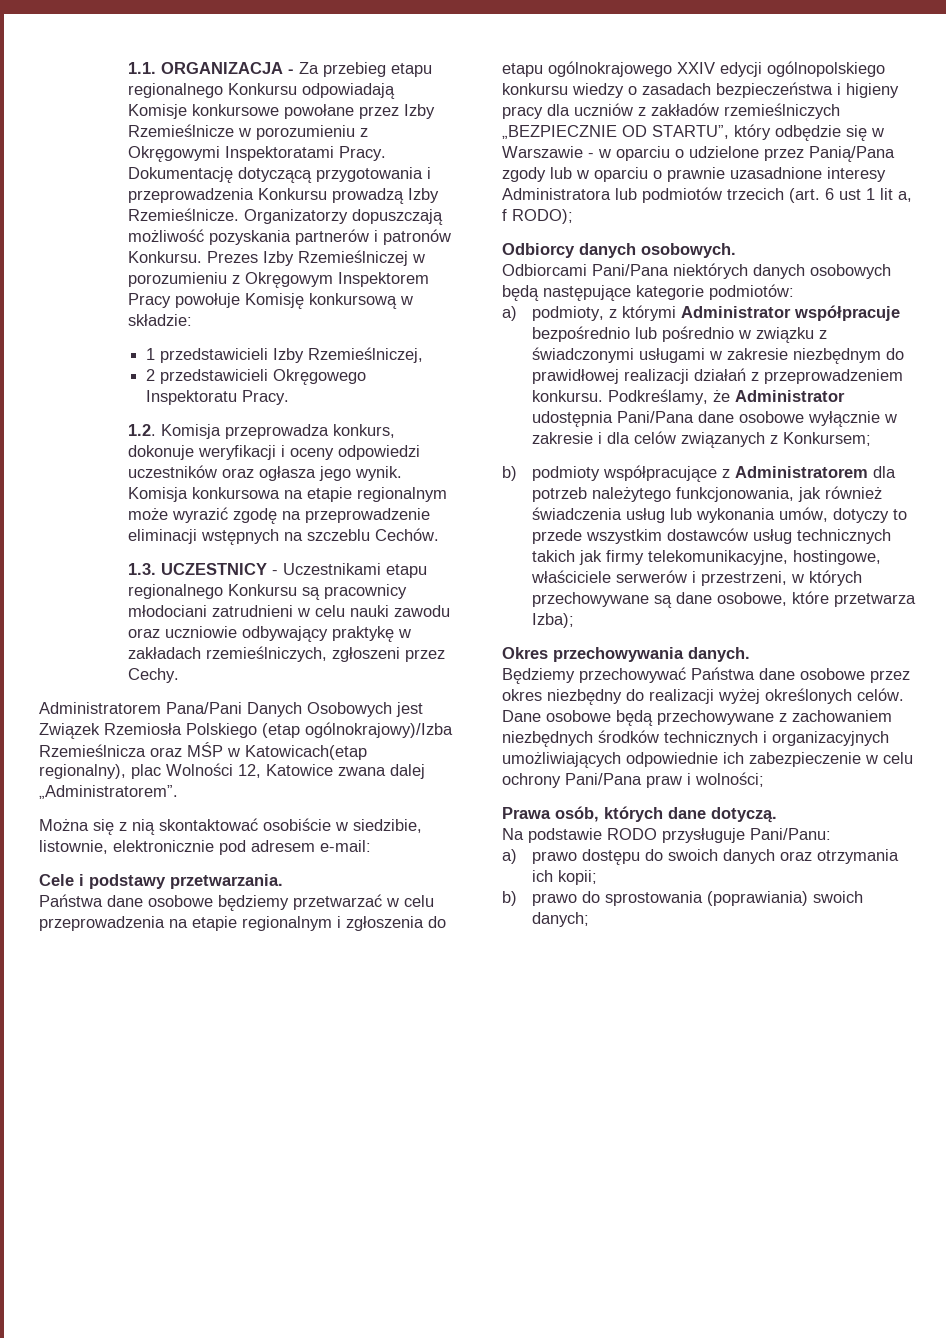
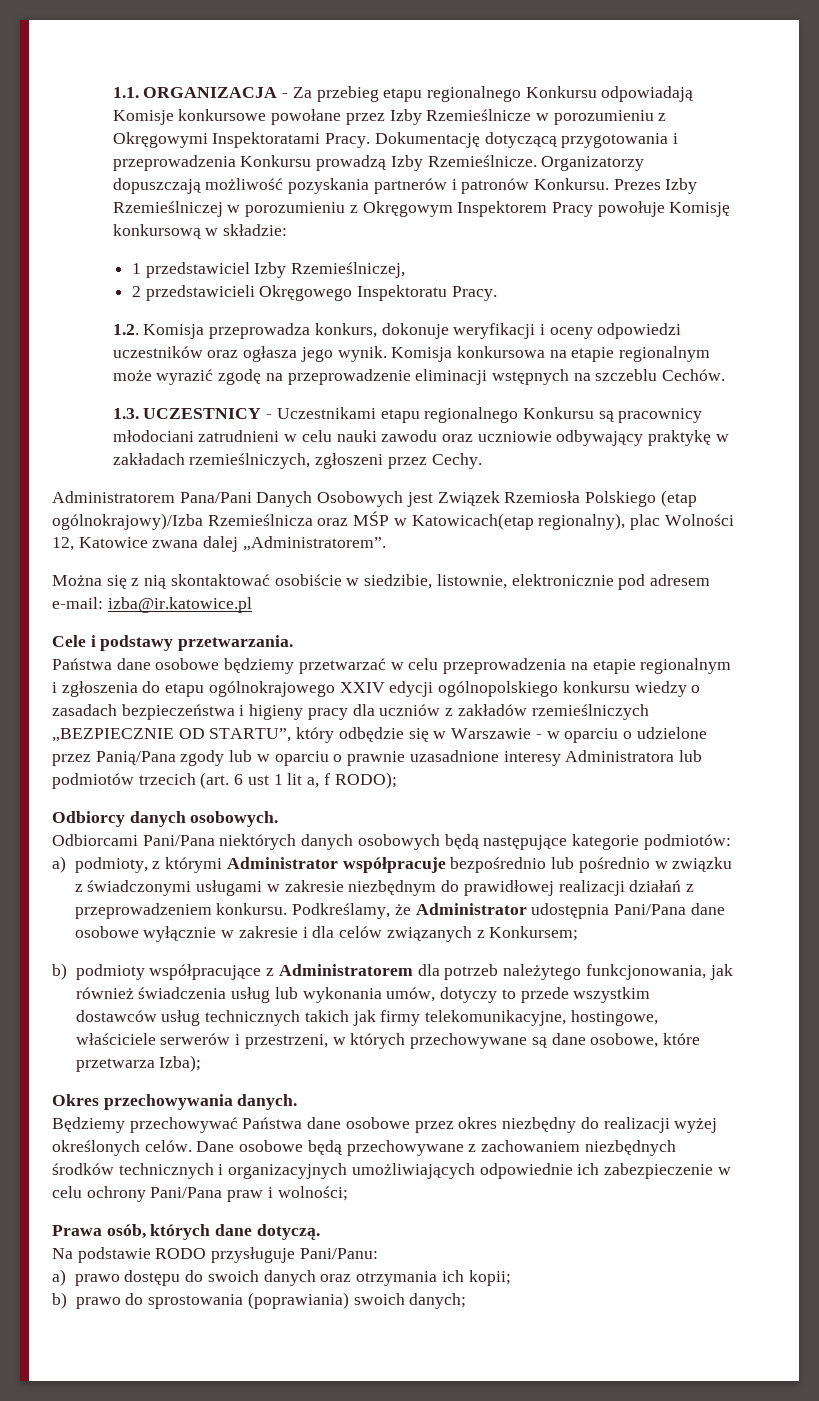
- 1 przedstawicieli Izby Rzemieślniczej,
+ 1 przedstawiciel Izby Rzemieślniczej,
- Można się z nią skontaktować osobiście w siedzibie, listownie, elektronicznie pod adresem e-mail:
+ Można się z nią skontaktować osobiście w siedzibie, listownie, elektronicznie pod adresem e-mail: izba@ir.katowice.pl

